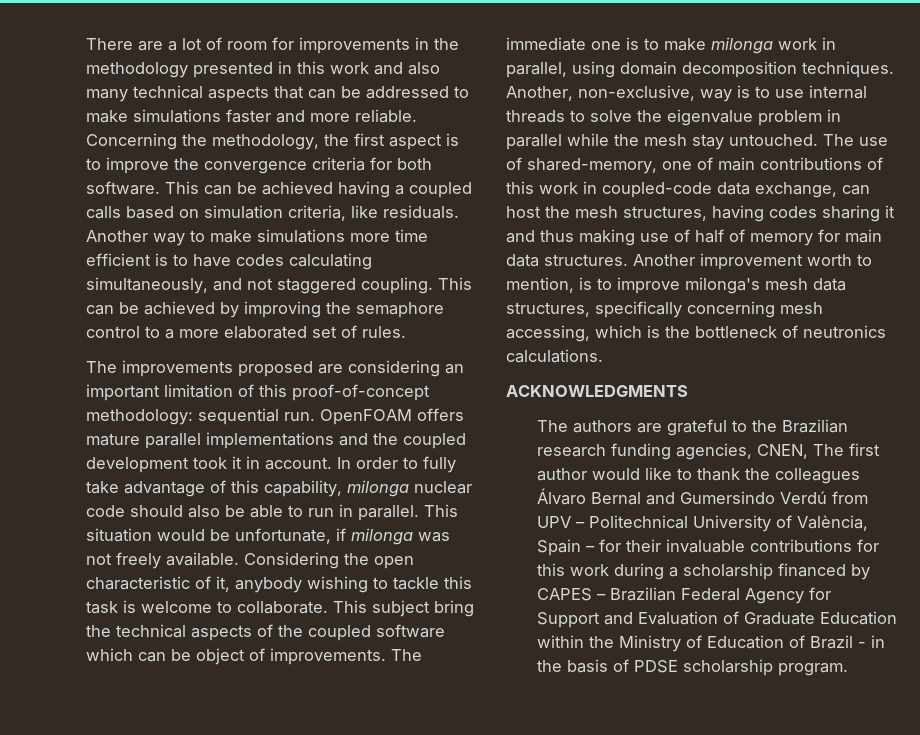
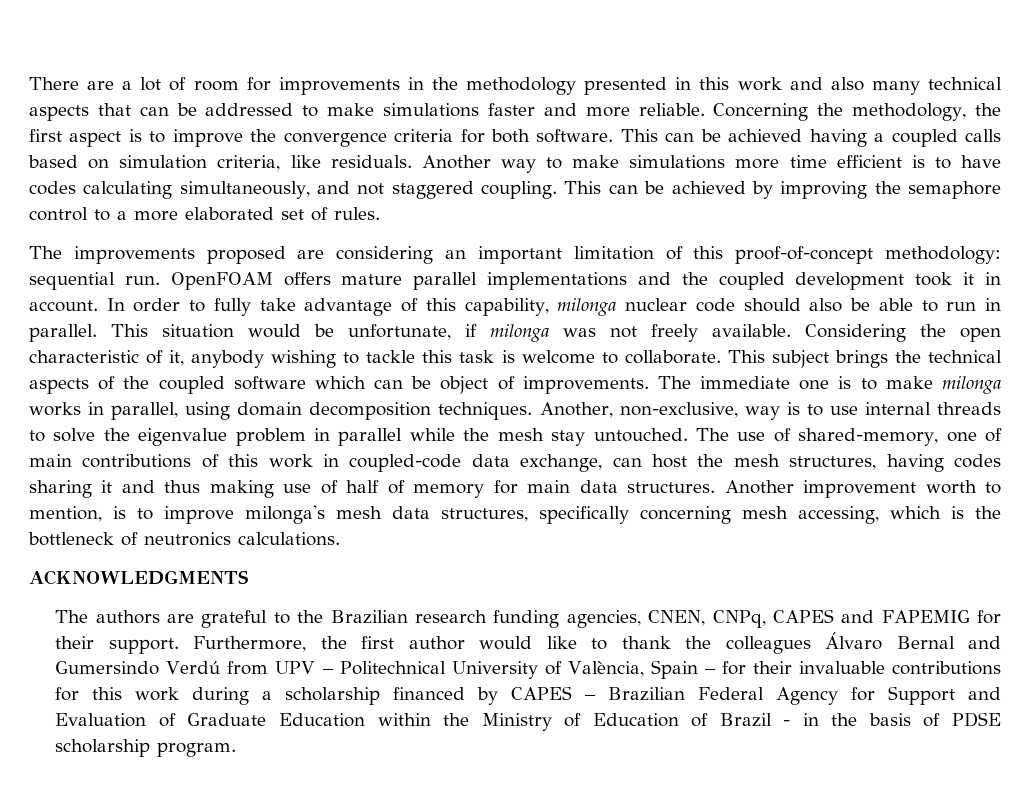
- This subject bring the technical aspects of the coupled software which can be object of improvements.
+ This subject brings the technical aspects of the coupled software which can be object of improvements.
- The immediate one is to make milonga work in parallel, using domain decomposition techniques.
+ The immediate one is to make milonga works in parallel, using domain decomposition techniques.
- The authors are grateful to the Brazilian research funding agencies, CNEN, The first author would like to thank the colleagues Álvaro Bernal and Gumersindo Verdú from UPV – Politechnical University of València, Spain – for their invaluable contributions for this work during a scholarship financed by CAPES – Brazilian Federal Agency for Support and Evaluation of Graduate Education within the Ministry of Education of Brazil - in the basis of PDSE scholarship program.
+ The authors are grateful to the Brazilian research funding agencies, CNEN, CNPq, CAPES and FAPEMIG for their support. Furthermore, the first author would like to thank the colleagues Álvaro Bernal and Gumersindo Verdú from UPV – Politechnical University of València, Spain – for their invaluable contributions for this work during a scholarship financed by CAPES – Brazilian Federal Agency for Support and Evaluation of Graduate Education within the Ministry of Education of Brazil - in the basis of PDSE scholarship program.

